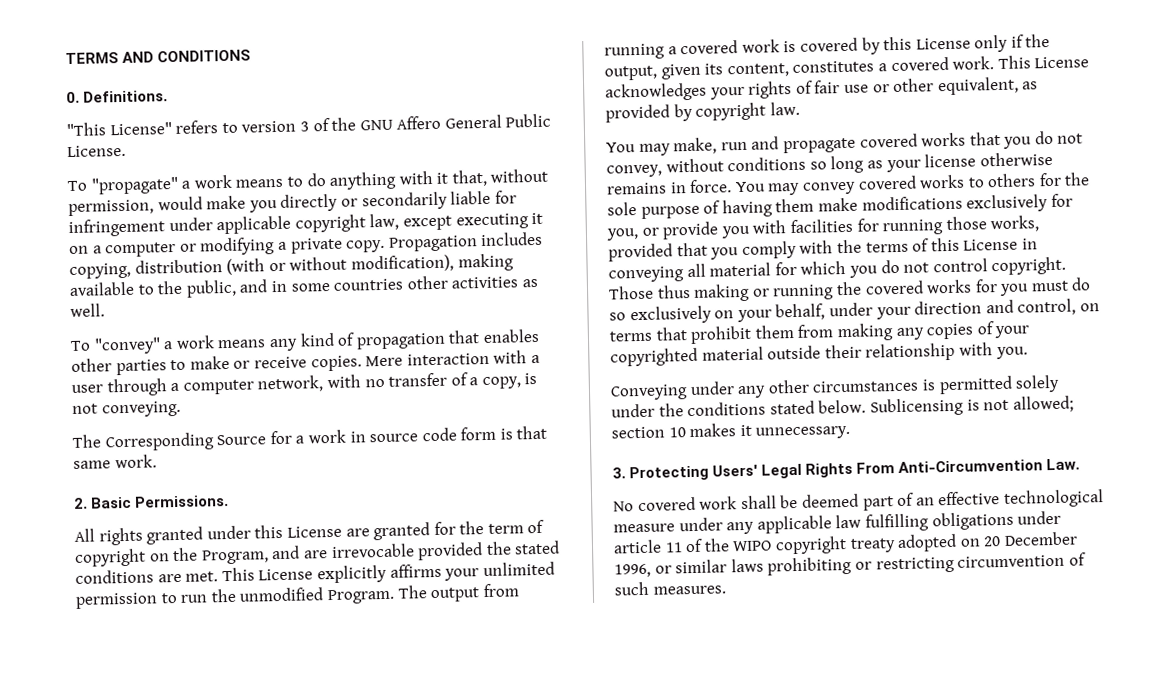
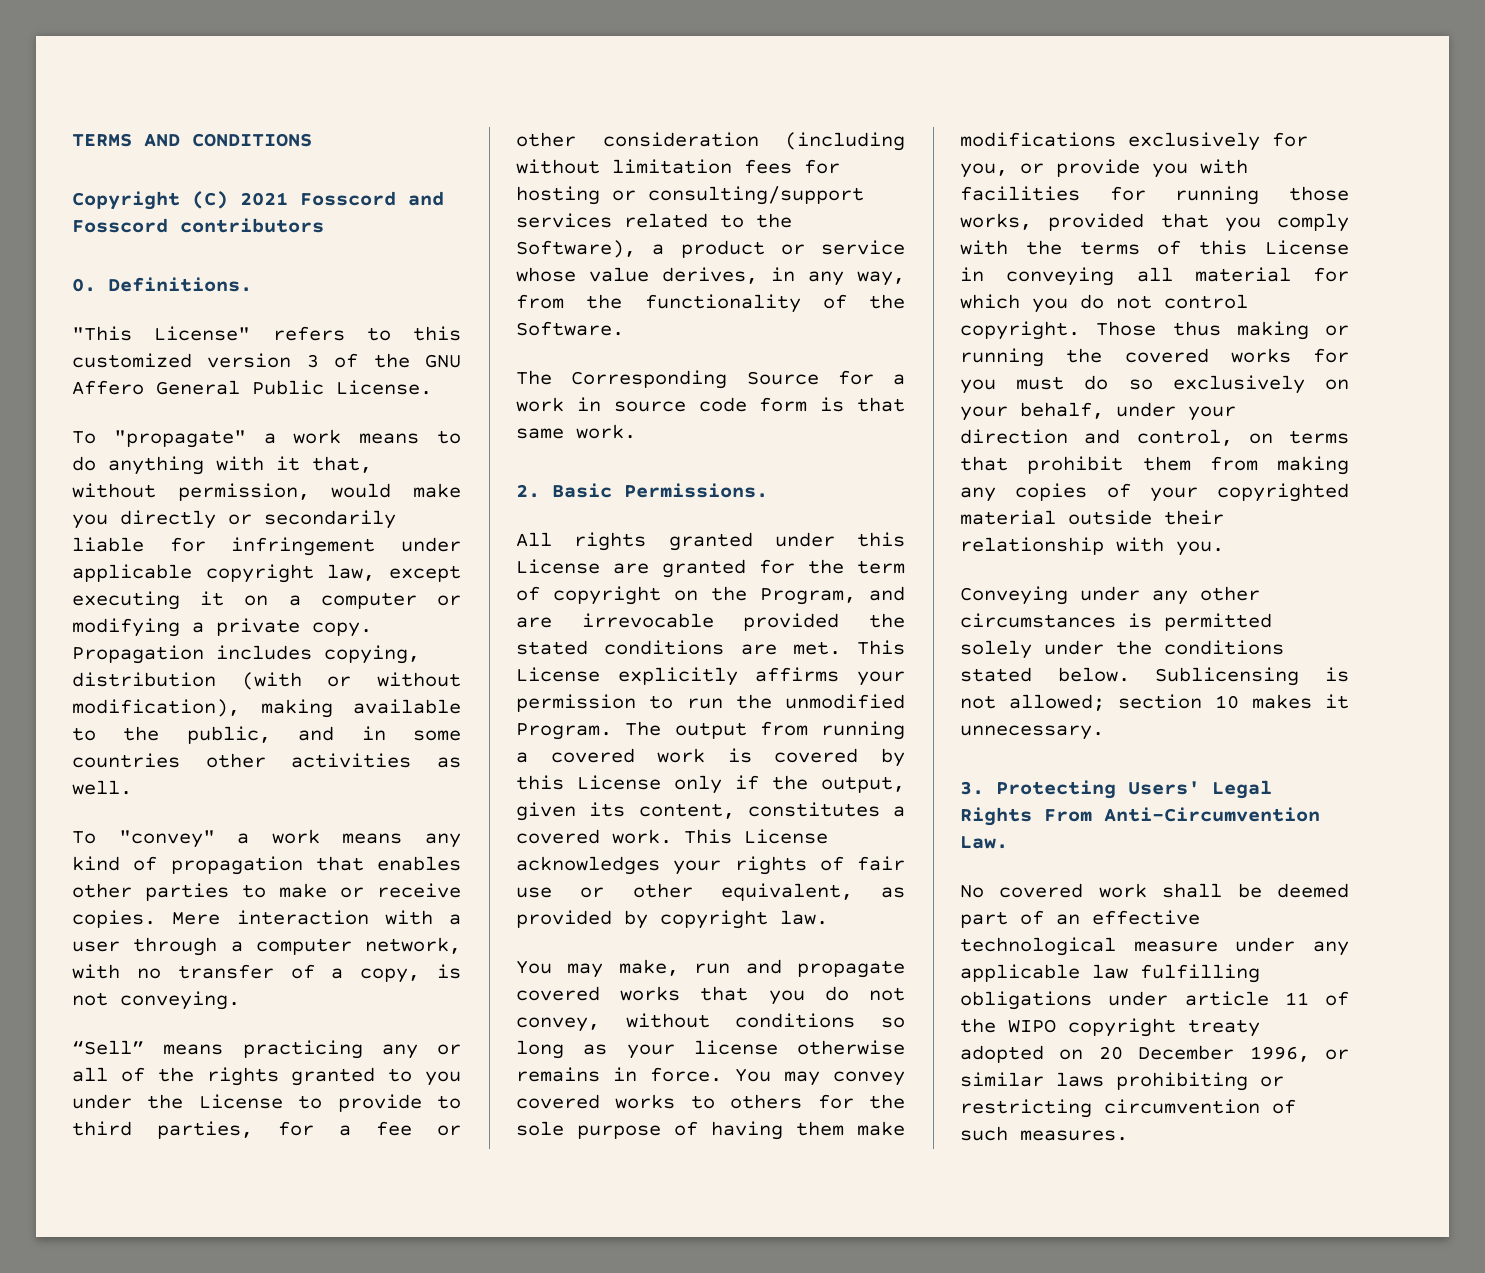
+ Copyright (C) 2021 Fosscord and Fosscord contributors
- "This License" refers to version 3 of the GNU Affero General Public License.
+ "This License" refers to this customized version 3 of the GNU Affero General Public License.
+ “Sell” means practicing any or all of the rights granted to you under the License to provide to third parties, for a fee or other consideration (including without limitation fees for hosting or consulting/support services related to the Software), a product or service whose value derives, in any way, from the functionality of the Software.
- This License explicitly affirms your unlimited permission to run the unmodified Program.
+ This License explicitly affirms your permission to run the unmodified Program.

